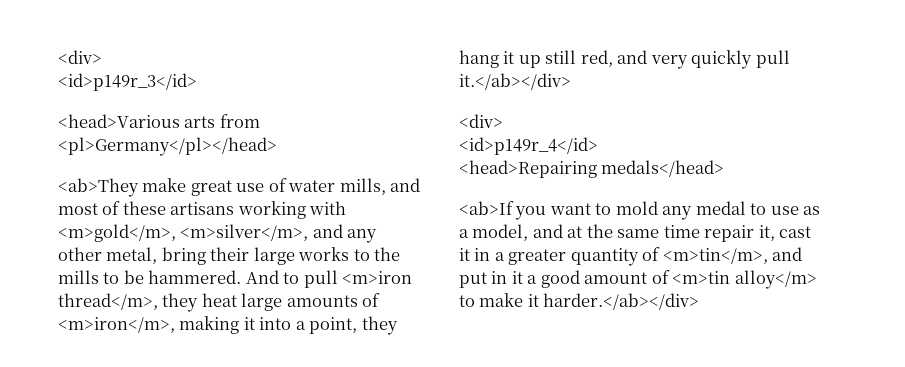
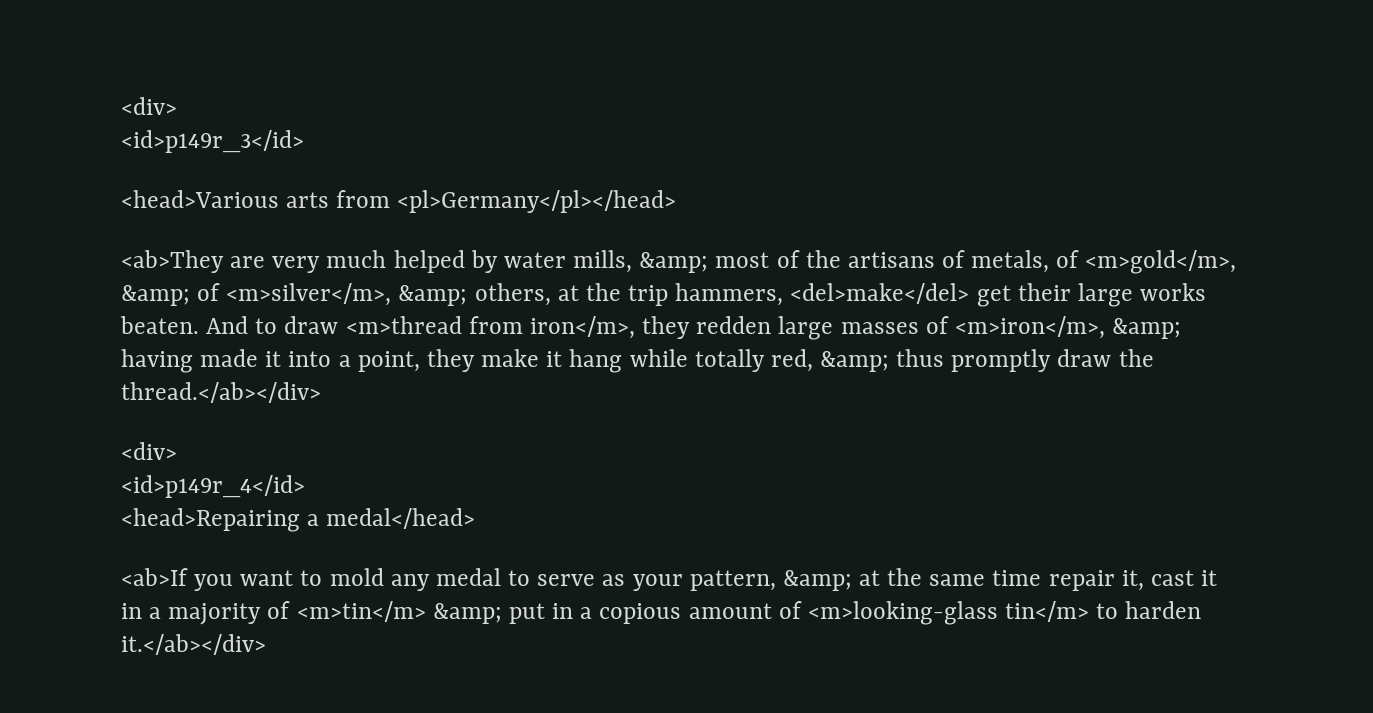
- <ab>They make great use of water mills, and most of these artisans working with <m>gold</m>, <m>silver</m>, and any other metal, bring their large works to the mills to be hammered. And to pull <m>iron thread</m>, they heat large amounts of <m>iron</m>, making it into a point, they hang it up still red, and very quickly pull it.</ab></div>
+ <ab>They are very much helped by water mills, &amp; most of the artisans of metals, of <m>gold</m>, &amp; of <m>silver</m>, &amp; others, at the trip hammers, <del>make</del> get their large works beaten. And to draw <m>thread from iron</m>, they redden large masses of <m>iron</m>, &amp; having made it into a point, they make it hang while totally red, &amp; thus promptly draw the thread.</ab></div>
- <head>Repairing medals</head>
+ <head>Repairing a medal</head>
- <ab>If you want to mold any medal to use as a model, and at the same time repair it, cast it in a greater quantity of <m>tin</m>, and put in it a good amount of <m>tin alloy</m> to make it harder.</ab></div>
+ <ab>If you want to mold any medal to serve as your pattern, &amp; at the same time repair it, cast it in a majority of <m>tin</m> &amp; put in a copious amount of <m>looking-glass tin</m> to harden it.</ab></div>

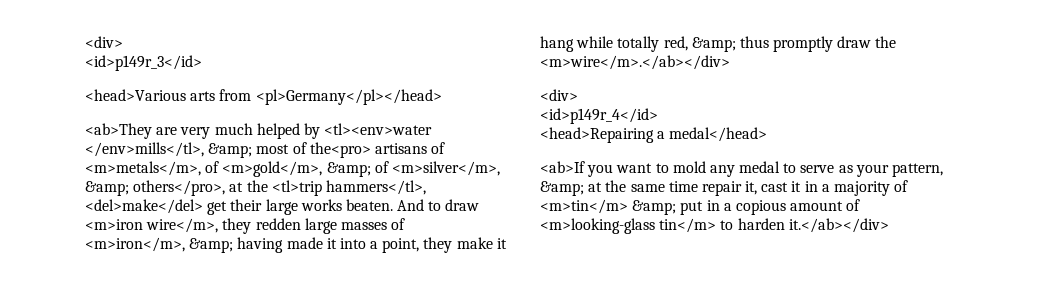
- <ab>They are very much helped by water mills, &amp; most of the artisans of metals, of <m>gold</m>, &amp; of <m>silver</m>, &amp; others, at the trip hammers, <del>make</del> get their large works beaten.
+ <ab>They are very much helped by <tl><env>water </env>mills</tl>, &amp; most of the<pro> artisans of <m>metals</m>, of <m>gold</m>, &amp; of <m>silver</m>, &amp; others</pro>, at the <tl>trip hammers</tl>, <del>make</del> get their large works beaten.
- And to draw <m>thread from iron</m>, they redden large masses of <m>iron</m>, &amp; having made it into a point, they make it hang while totally red, &amp; thus promptly draw the thread.</ab></div>
+ And to draw <m>iron wire</m>, they redden large masses of <m>iron</m>, &amp; having made it into a point, they make it hang while totally red, &amp; thus promptly draw the <m>wire</m>.</ab></div>

